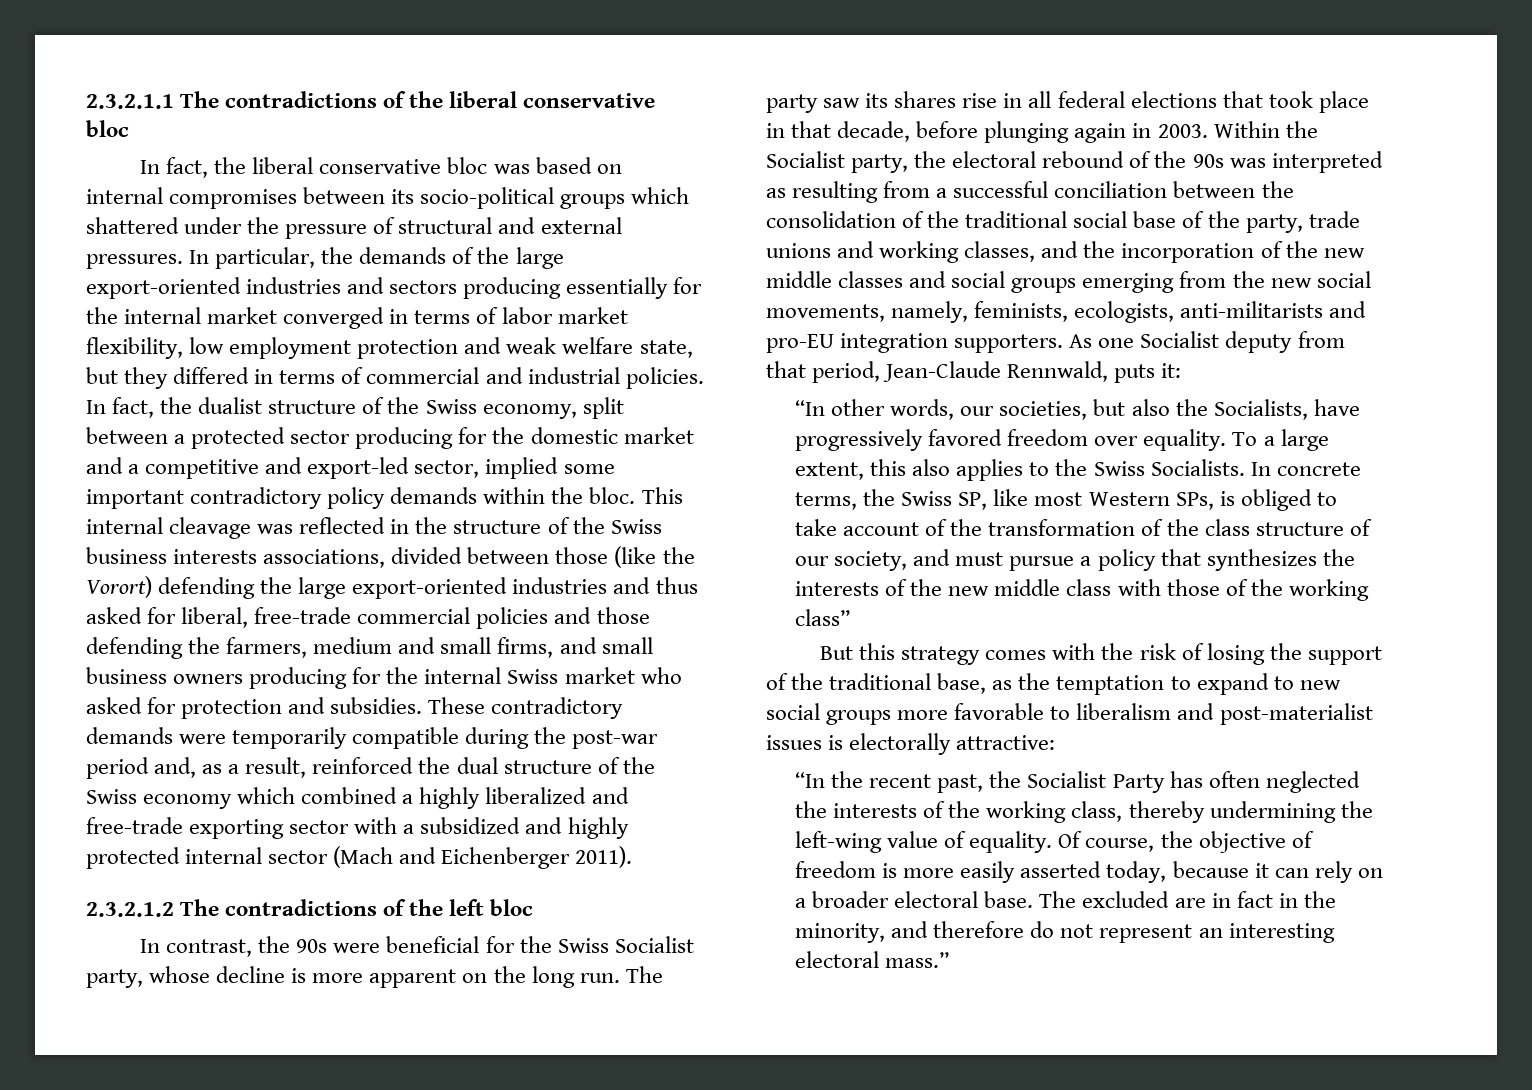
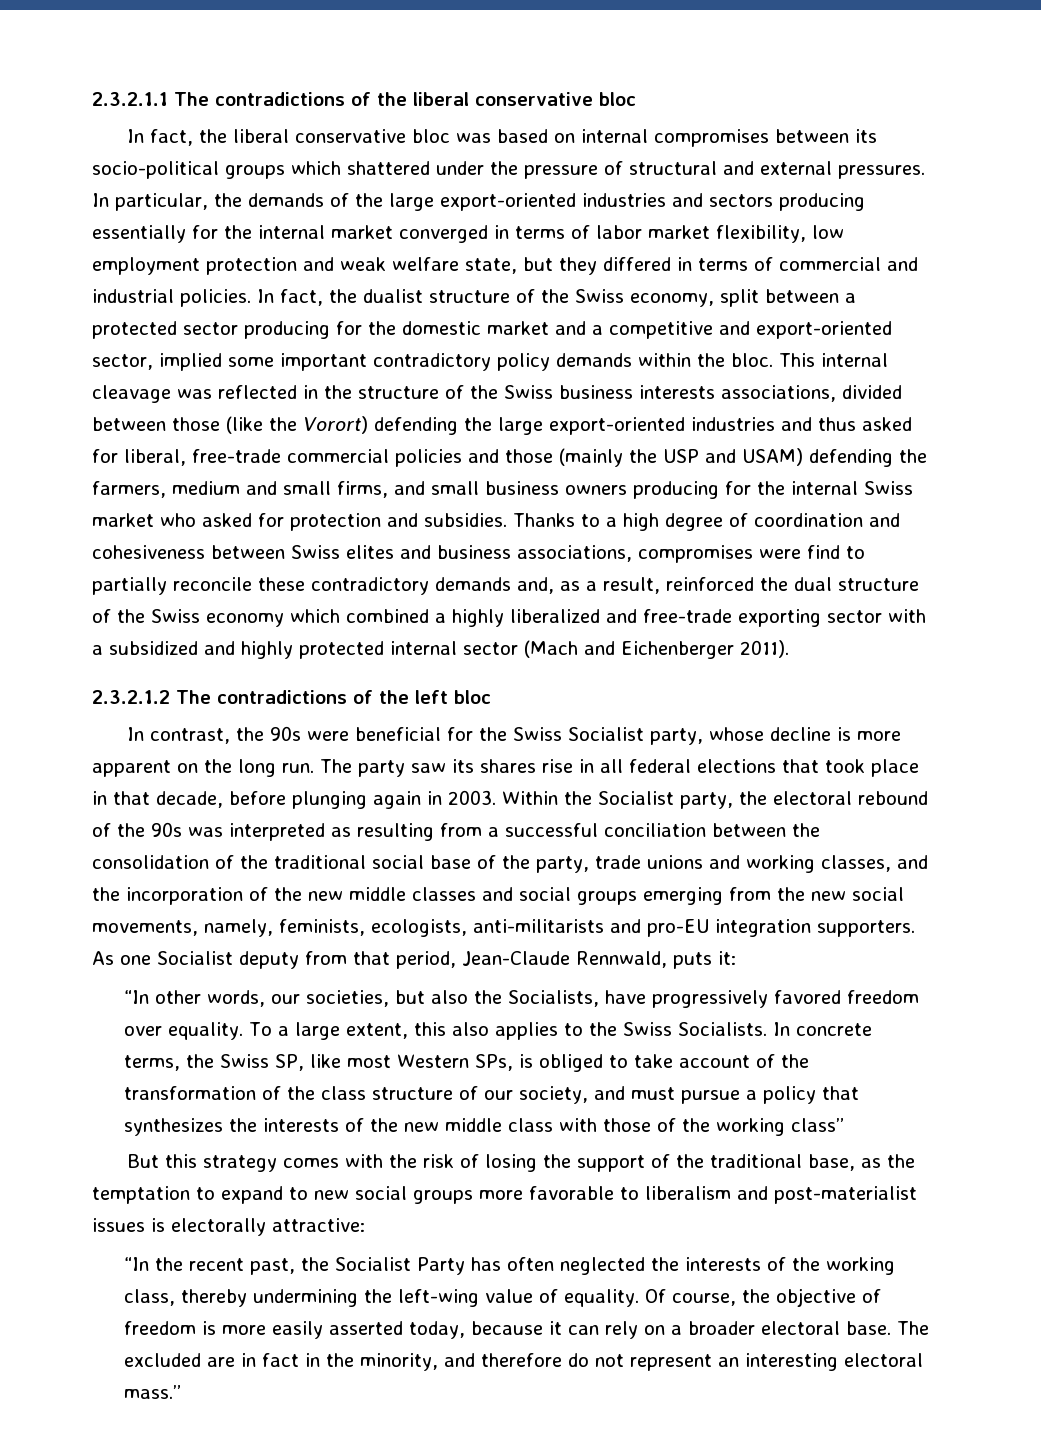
- In fact, the dualist structure of the Swiss economy, split between a protected sector producing for the domestic market and a competitive and export-led sector, implied some important contradictory policy demands within the bloc.
+ In fact, the dualist structure of the Swiss economy, split between a protected sector producing for the domestic market and a competitive and export-oriented sector, implied some important contradictory policy demands within the bloc.
- This internal cleavage was reflected in the structure of the Swiss business interests associations, divided between those (like the Vorort) defending the large export-oriented industries and thus asked for liberal, free-trade commercial policies and those defending the farmers, medium and small firms, and small business owners producing for the internal Swiss market who asked for protection and subsidies.
+ This internal cleavage was reflected in the structure of the Swiss business interests associations, divided between those (like the Vorort) defending the large export-oriented industries and thus asked for liberal, free-trade commercial policies and those (mainly the USP and USAM) defending the farmers, medium and small firms, and small business owners producing for the internal Swiss market who asked for protection and subsidies.
- These contradictory demands were temporarily compatible during the post-war period and, as a result, reinforced the dual structure of the Swiss economy which combined a highly liberalized and free-trade exporting sector with a subsidized and highly protected internal sector (Mach and Eichenberger 2011).
+ Thanks to a high degree of coordination and cohesiveness between Swiss elites and business associations, compromises were find to partially reconcile these contradictory demands and, as a result, reinforced the dual structure of the Swiss economy which combined a highly liberalized and free-trade exporting sector with a subsidized and highly protected internal sector (Mach and Eichenberger 2011).

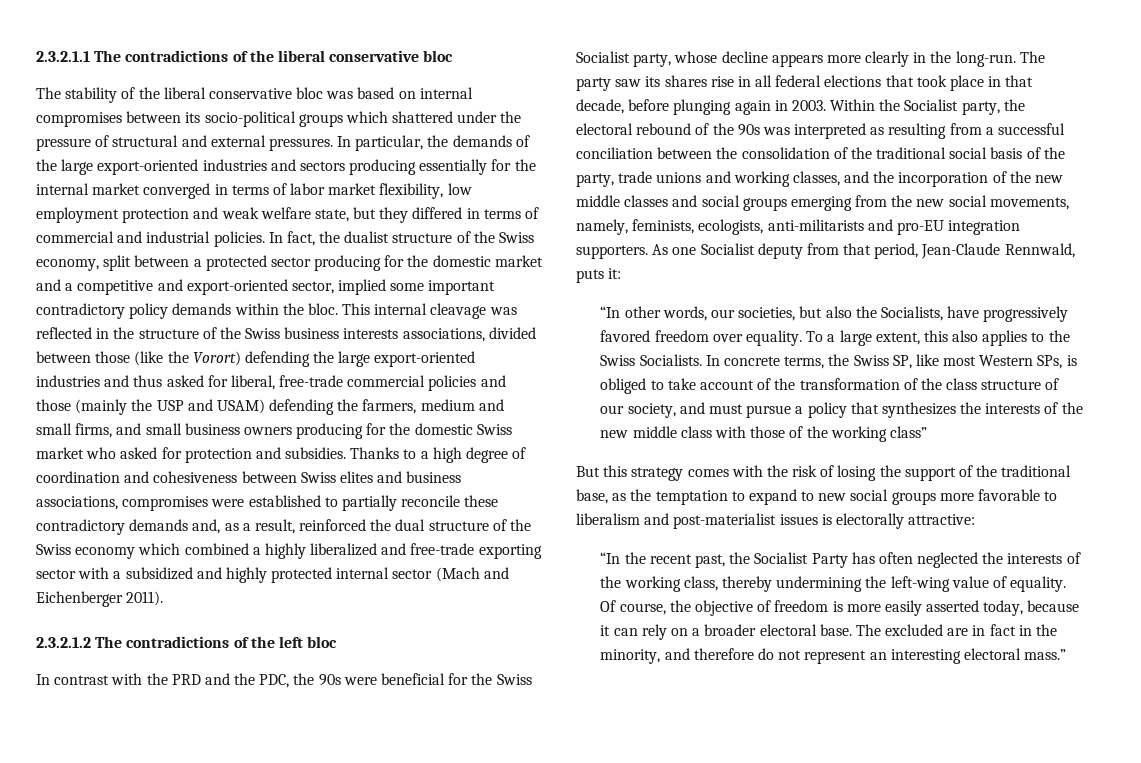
- In fact, the liberal conservative bloc was based on internal compromises between its socio-political groups which shattered under the pressure of structural and external pressures.
+ The stability of the liberal conservative bloc was based on internal compromises between its socio-political groups which shattered under the pressure of structural and external pressures.
- This internal cleavage was reflected in the structure of the Swiss business interests associations, divided between those (like the Vorort) defending the large export-oriented industries and thus asked for liberal, free-trade commercial policies and those (mainly the USP and USAM) defending the farmers, medium and small firms, and small business owners producing for the internal Swiss market who asked for protection and subsidies.
+ This internal cleavage was reflected in the structure of the Swiss business interests associations, divided between those (like the Vorort) defending the large export-oriented industries and thus asked for liberal, free-trade commercial policies and those (mainly the USP and USAM) defending the farmers, medium and small firms, and small business owners producing for the domestic Swiss market who asked for protection and subsidies.
- Thanks to a high degree of coordination and cohesiveness between Swiss elites and business associations, compromises were find to partially reconcile these contradictory demands and, as a result, reinforced the dual structure of the Swiss economy which combined a highly liberalized and free-trade exporting sector with a subsidized and highly protected internal sector (Mach and Eichenberger 2011).
+ Thanks to a high degree of coordination and cohesiveness between Swiss elites and business associations, compromises were established to partially reconcile these contradictory demands and, as a result, reinforced the dual structure of the Swiss economy which combined a highly liberalized and free-trade exporting sector with a subsidized and highly protected internal sector (Mach and Eichenberger 2011).
- In contrast, the 90s were beneficial for the Swiss Socialist party, whose decline is more apparent on the long run.
+ In contrast with the PRD and the PDC, the 90s were beneficial for the Swiss Socialist party, whose decline appears more clearly in the long-run.
- Within the Socialist party, the electoral rebound of the 90s was interpreted as resulting from a successful conciliation between the consolidation of the traditional social base of the party, trade unions and working classes, and the incorporation of the new middle classes and social groups emerging from the new social movements, namely, feminists, ecologists, anti-militarists and pro-EU integration supporters.
+ Within the Socialist party, the electoral rebound of the 90s was interpreted as resulting from a successful conciliation between the consolidation of the traditional social basis of the party, trade unions and working classes, and the incorporation of the new middle classes and social groups emerging from the new social movements, namely, feminists, ecologists, anti-militarists and pro-EU integration supporters.

